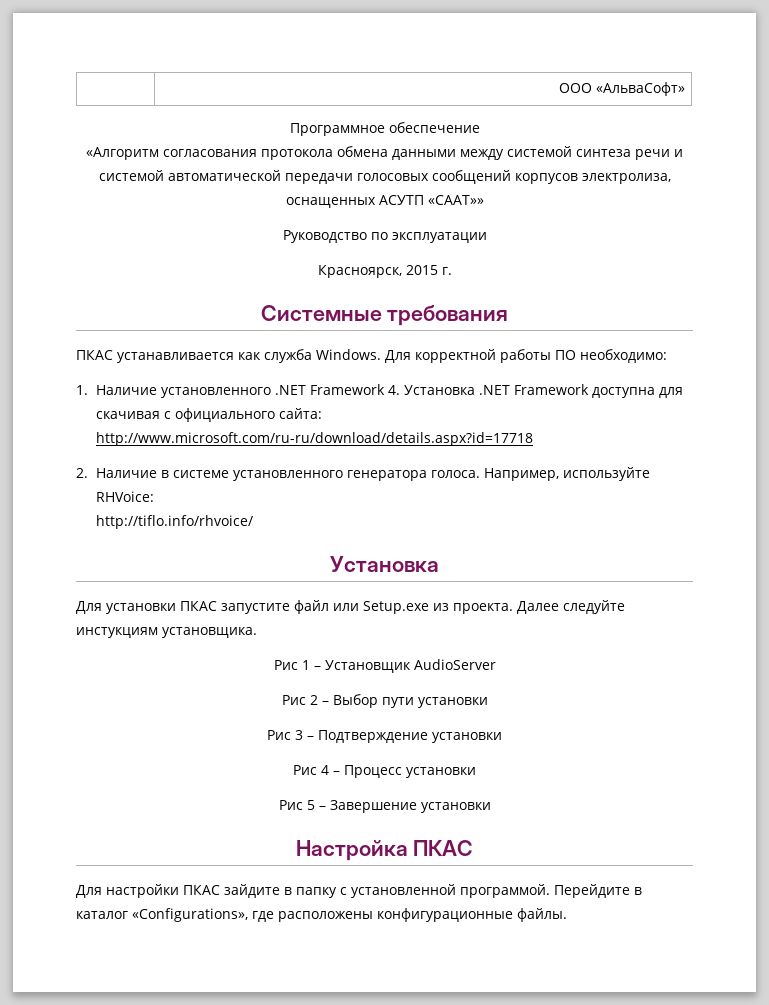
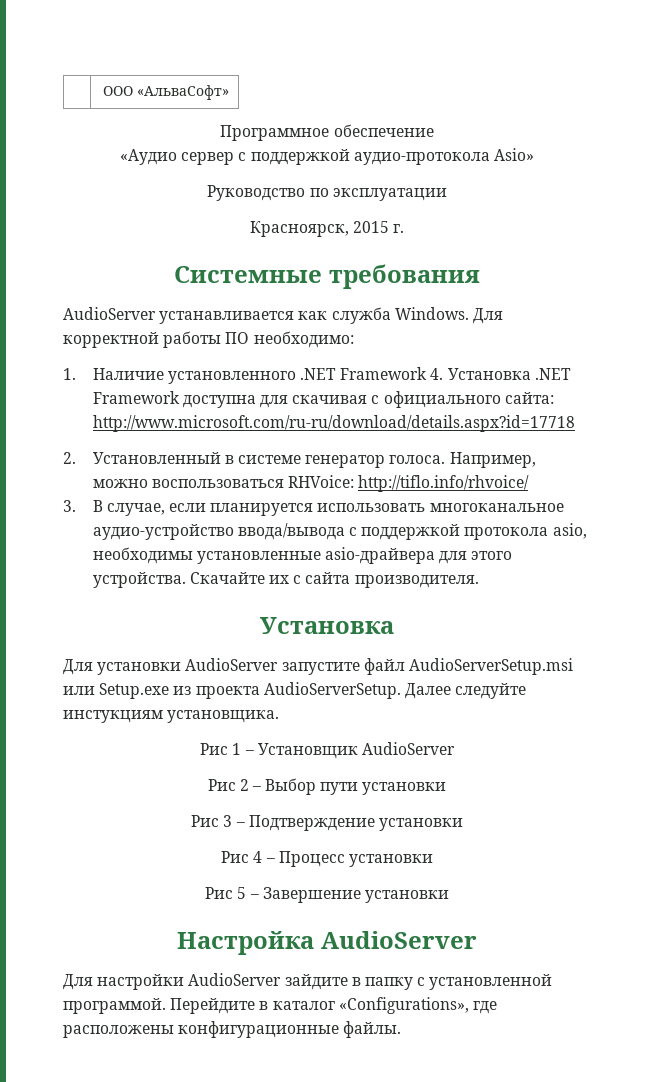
- «Алгоритм согласования протокола обмена данными между системой синтеза речи и системой автоматической передачи голосовых сообщений корпусов электролиза, оснащенных АСУТП «СААТ»»
+ «Аудио сервер c поддержкой аудио-протокола Asio»
- ПКАС устанавливается как служба Windows.
+ AudioServer устанавливается как служба Windows.
- 2. Наличие в системе установленного генератора голоса. Например, используйте RHVoice:
- http://tiflo.info/rhvoice/
+ 2. Установленный в системе генератор голоса. Например, можно воспользоваться RHVoice: http://tiflo.info/rhvoice/
+ 3. В случае, если планируется использовать многоканальное аудио-устройство ввода/вывода с поддержкой протокола asio, необходимы установленные asio-драйвера для этого устройства. Скачайте их с сайта производителя.
- Для установки ПКАС запустите файл или Setup.exe из проекта.
+ Для установки AudioServer запустите файл AudioServerSetup.msi или Setup.exe из проекта AudioServerSetup.
- Настройка ПКАС
+ Настройка AudioServer
- Для настройки ПКАС зайдите в папку с установленной программой.
+ Для настройки AudioServer зайдите в папку с установленной программой.

